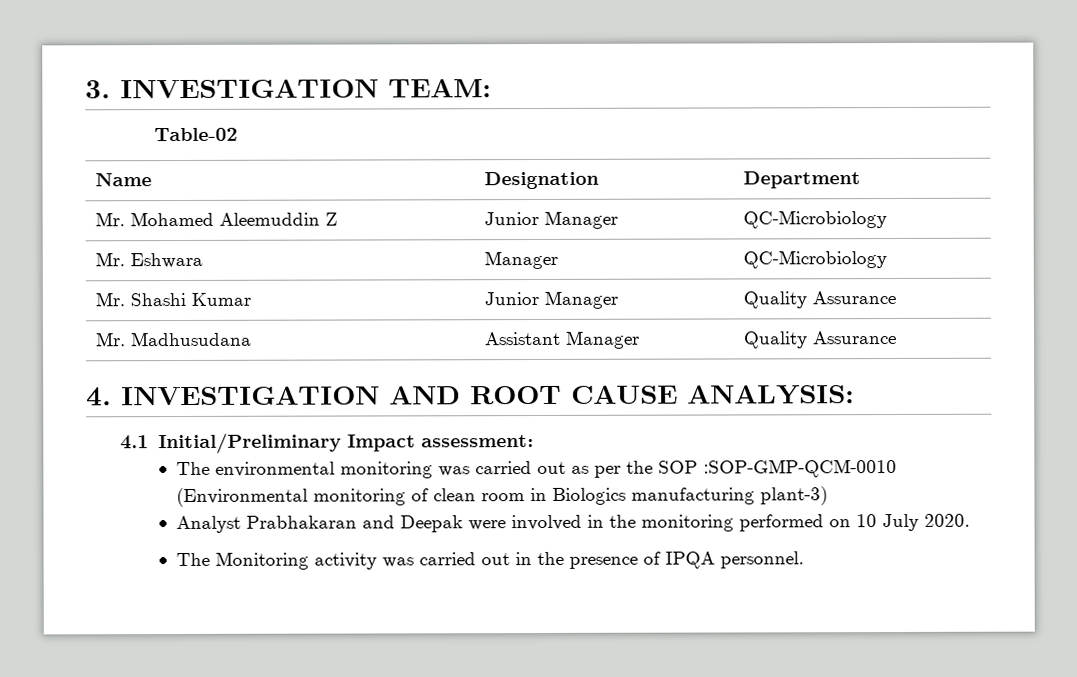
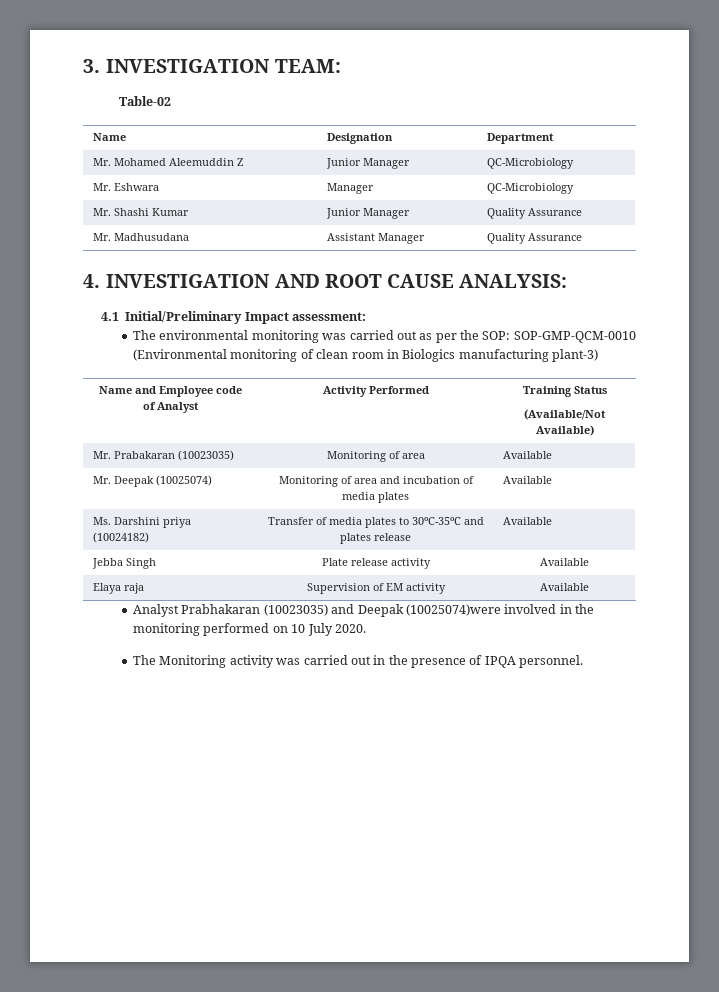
- The environmental monitoring was carried out as per the SOP :SOP-GMP-QCM-0010 (Environmental monitoring of clean room in Biologics manufacturing plant-3)
+ The environmental monitoring was carried out as per the SOP: SOP-GMP-QCM-0010 (Environmental monitoring of clean room in Biologics manufacturing plant-3)
+ Name and Employee code of Analyst | Activity Performed | Training Status
+ (Available/Not Available)
+ Mr. Prabakaran (10023035) | Monitoring of area | Available
+ Mr. Deepak (10025074) | Monitoring of area and incubation of media plates | Available
+ Ms. Darshini priya (10024182) | Transfer of media plates to 30ºC-35ºC and plates release | Available
+ Jebba Singh | Plate release activity | Available
+ Elaya raja | Supervision of EM activity | Available
- Analyst Prabhakaran and Deepak were involved in the monitoring performed on 10 July 2020.
+ Analyst Prabhakaran (10023035) and Deepak (10025074)were involved in the monitoring performed on 10 July 2020.

